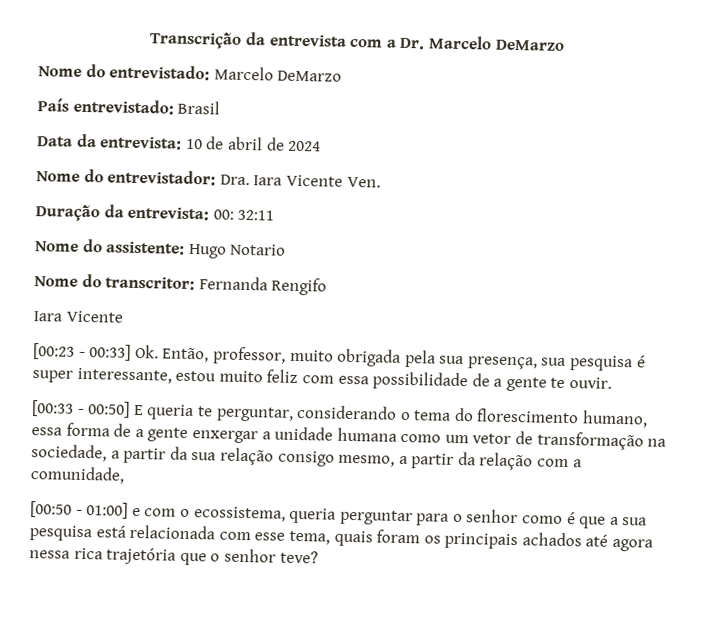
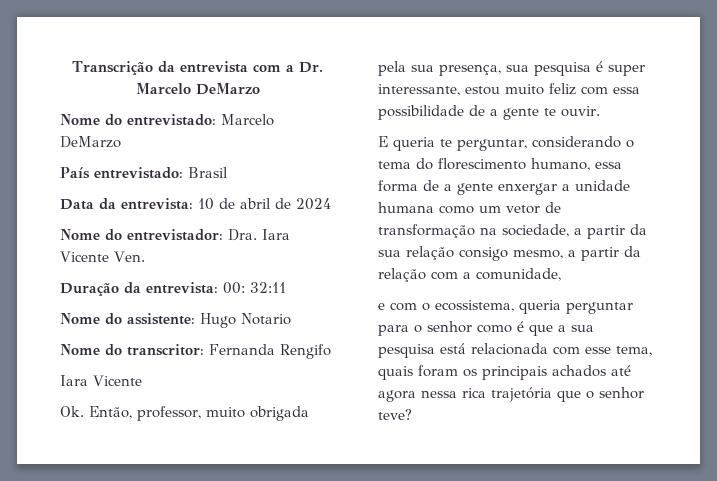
- [00:23 - 00:33] Ok. Então, professor, muito obrigada pela sua presença, sua pesquisa é super interessante, estou muito feliz com essa possibilidade de a gente te ouvir.
+ Ok. Então, professor, muito obrigada pela sua presença, sua pesquisa é super interessante, estou muito feliz com essa possibilidade de a gente te ouvir.
- [00:33 - 00:50] E queria te perguntar, considerando o tema do florescimento humano, essa forma de a gente enxergar a unidade humana como um vetor de transformação na sociedade, a partir da sua relação consigo mesmo, a partir da relação com a comunidade,
+ E queria te perguntar, considerando o tema do florescimento humano, essa forma de a gente enxergar a unidade humana como um vetor de transformação na sociedade, a partir da sua relação consigo mesmo, a partir da relação com a comunidade,
- [00:50 - 01:00] e com o ecossistema, queria perguntar para o senhor como é que a sua pesquisa está relacionada com esse tema, quais foram os principais achados até agora nessa rica trajetória que o senhor teve?
+ e com o ecossistema, queria perguntar para o senhor como é que a sua pesquisa está relacionada com esse tema, quais foram os principais achados até agora nessa rica trajetória que o senhor teve?

